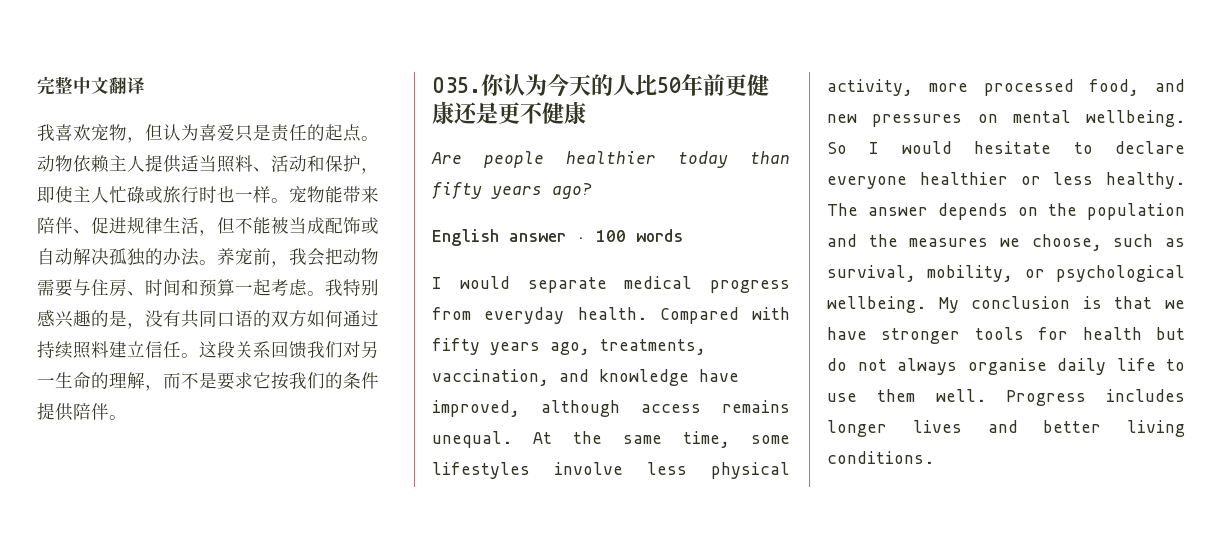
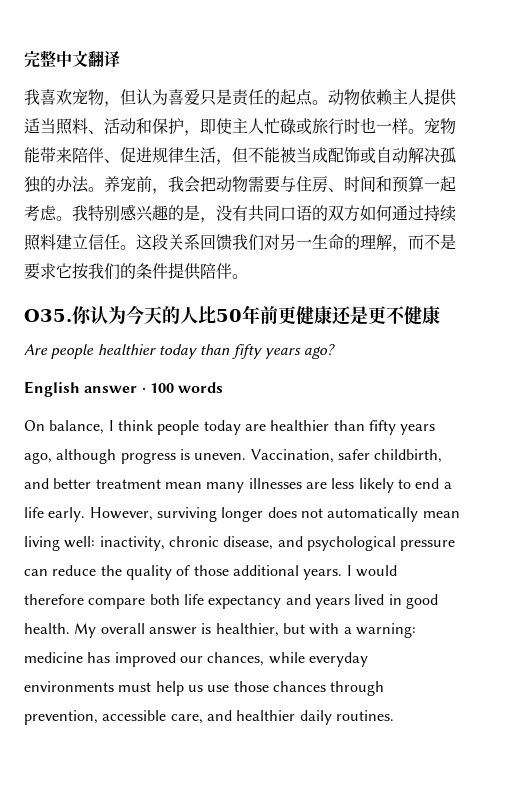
- I would separate medical progress from everyday health. Compared with fifty years ago, treatments, vaccination, and knowledge have improved, although access remains unequal. At the same time, some lifestyles involve less physical activity, more processed food, and new pressures on mental wellbeing. So I would hesitate to declare everyone healthier or less healthy. The answer depends on the population and the measures we choose, such as survival, mobility, or psychological wellbeing. My conclusion is that we have stronger tools for health but do not always organise daily life to use them well. Progress includes longer lives and better living conditions.
+ On balance, I think people today are healthier than fifty years ago, although progress is uneven. Vaccination, safer childbirth, and better treatment mean many illnesses are less likely to end a life early. However, surviving longer does not automatically mean living well: inactivity, chronic disease, and psychological pressure can reduce the quality of those additional years. I would therefore compare both life expectancy and years lived in good health. My overall answer is healthier, but with a warning: medicine has improved our chances, while everyday environments must help us use those chances through prevention, accessible care, and healthier daily routines.

